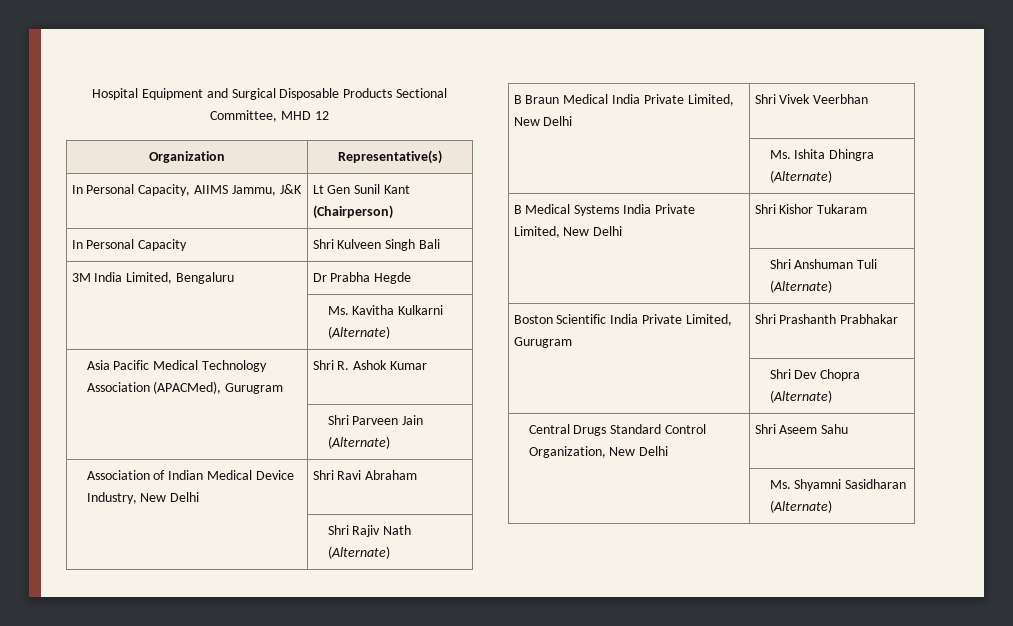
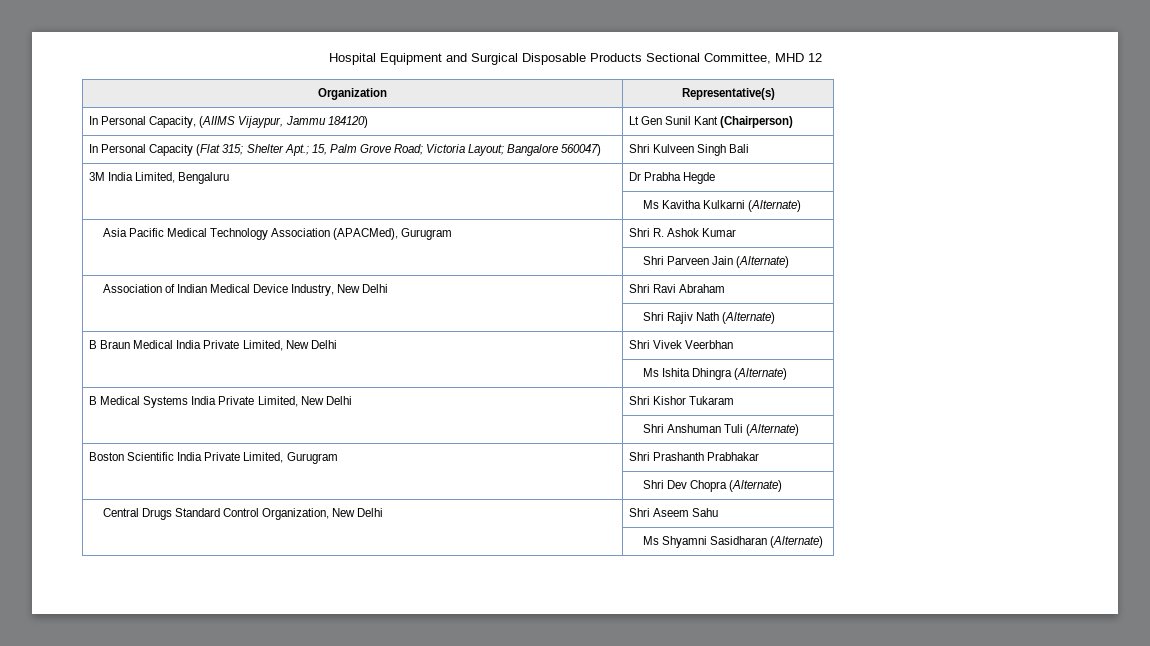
- In Personal Capacity, AIIMS Jammu, J&K | Lt Gen Sunil Kant (Chairperson)
+ In Personal Capacity, (AIIMS Vijaypur, Jammu 184120) | Lt Gen Sunil Kant (Chairperson)
- In Personal Capacity | Shri Kulveen Singh Bali
+ In Personal Capacity (Flat 315; Shelter Apt.; 15, Palm Grove Road; Victoria Layout; Bangalore 560047) | Shri Kulveen Singh Bali
- | Ms. Kavitha Kulkarni (Alternate)
+ | Ms Kavitha Kulkarni (Alternate)
- | Ms. Ishita Dhingra (Alternate)
+ | Ms Ishita Dhingra (Alternate)
- | Ms. Shyamni Sasidharan (Alternate)
+ | Ms Shyamni Sasidharan (Alternate)

